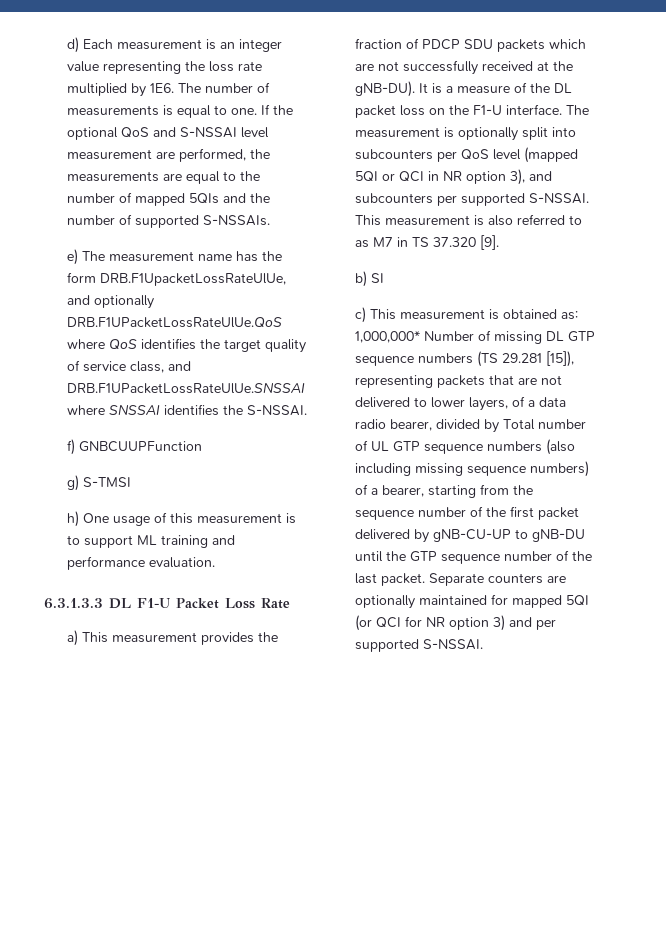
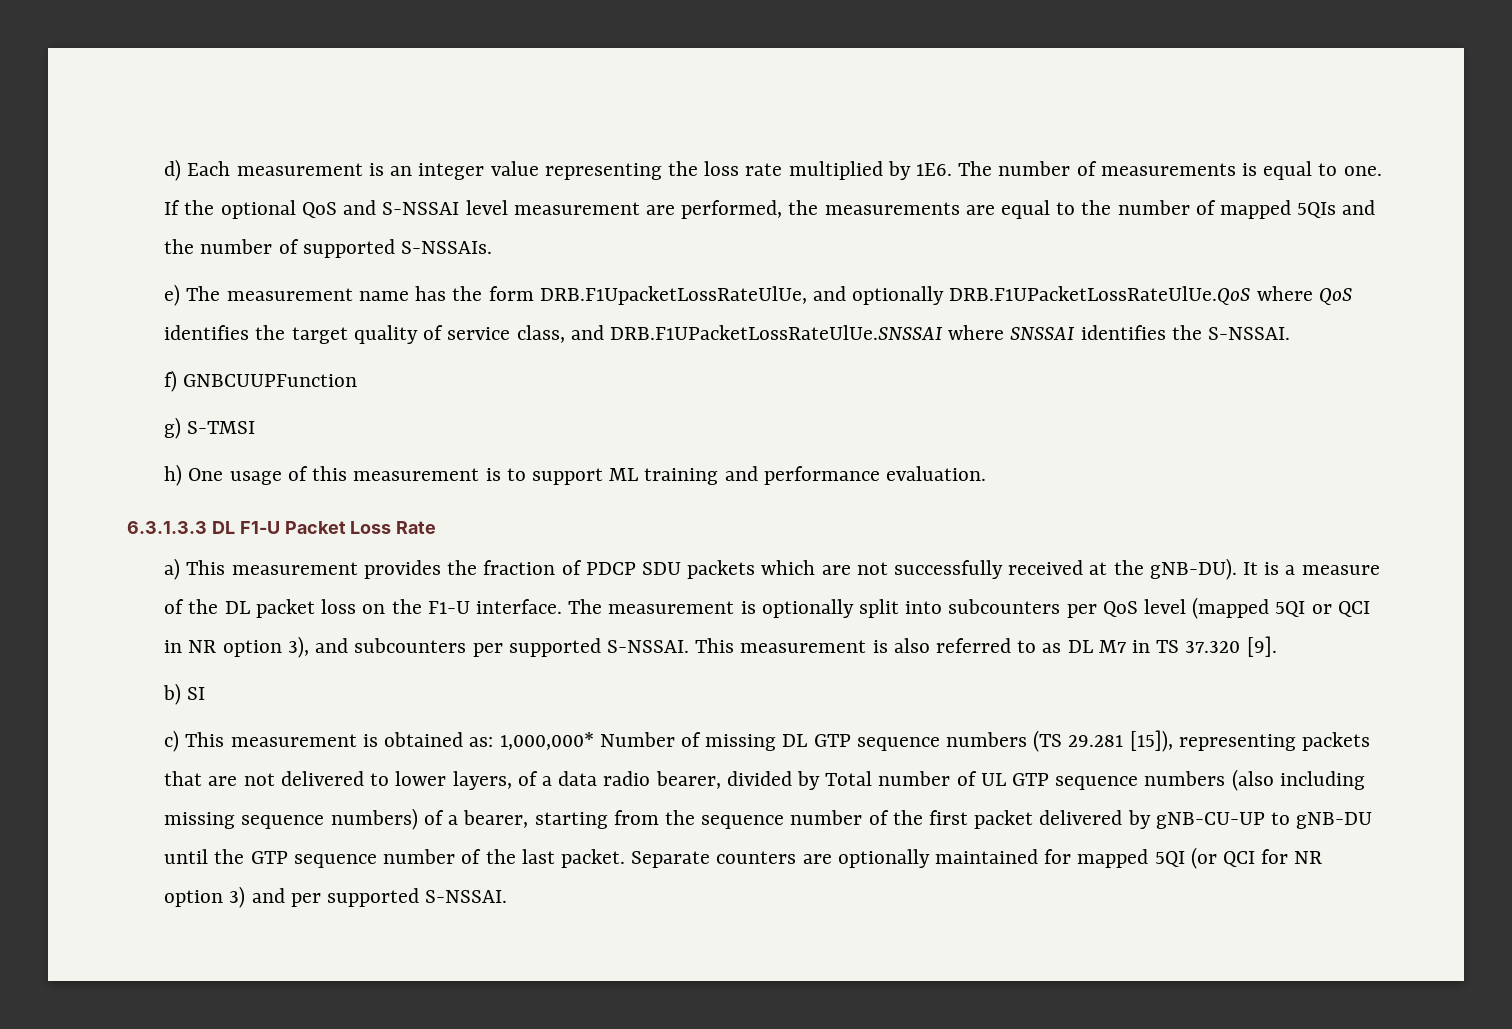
- This measurement is also referred to as M7 in TS 37.320 [9].
+ This measurement is also referred to as DL M7 in TS 37.320 [9].

